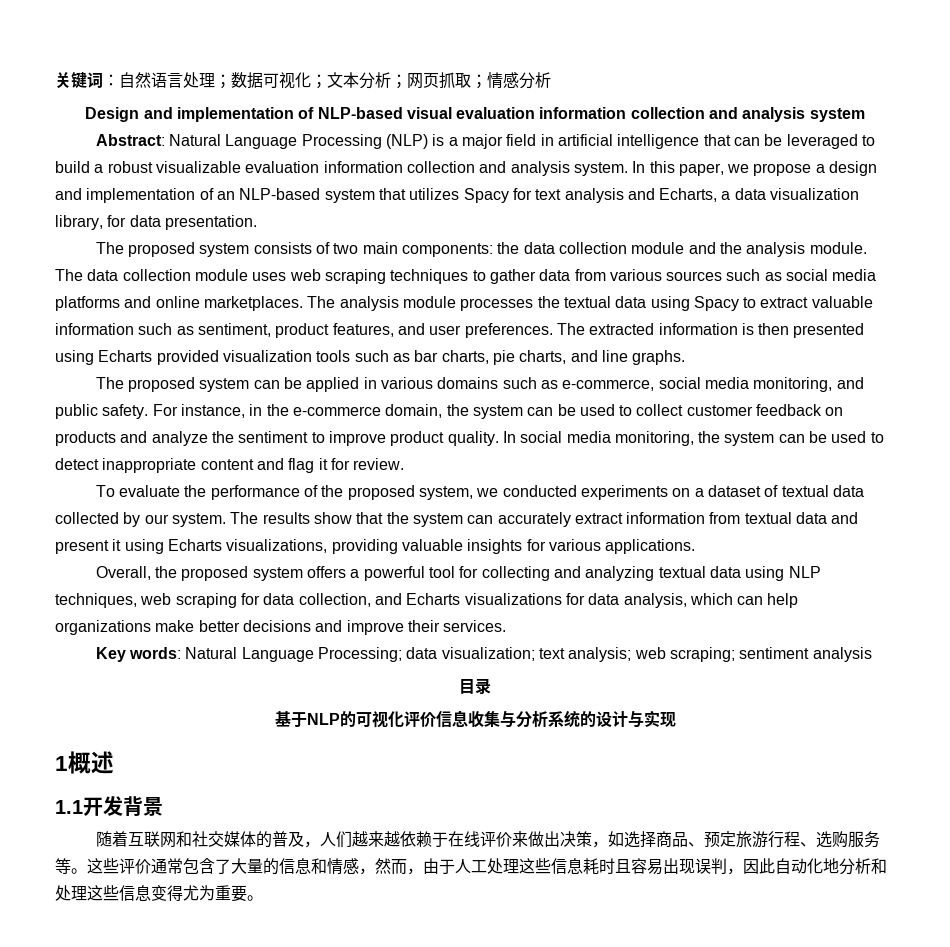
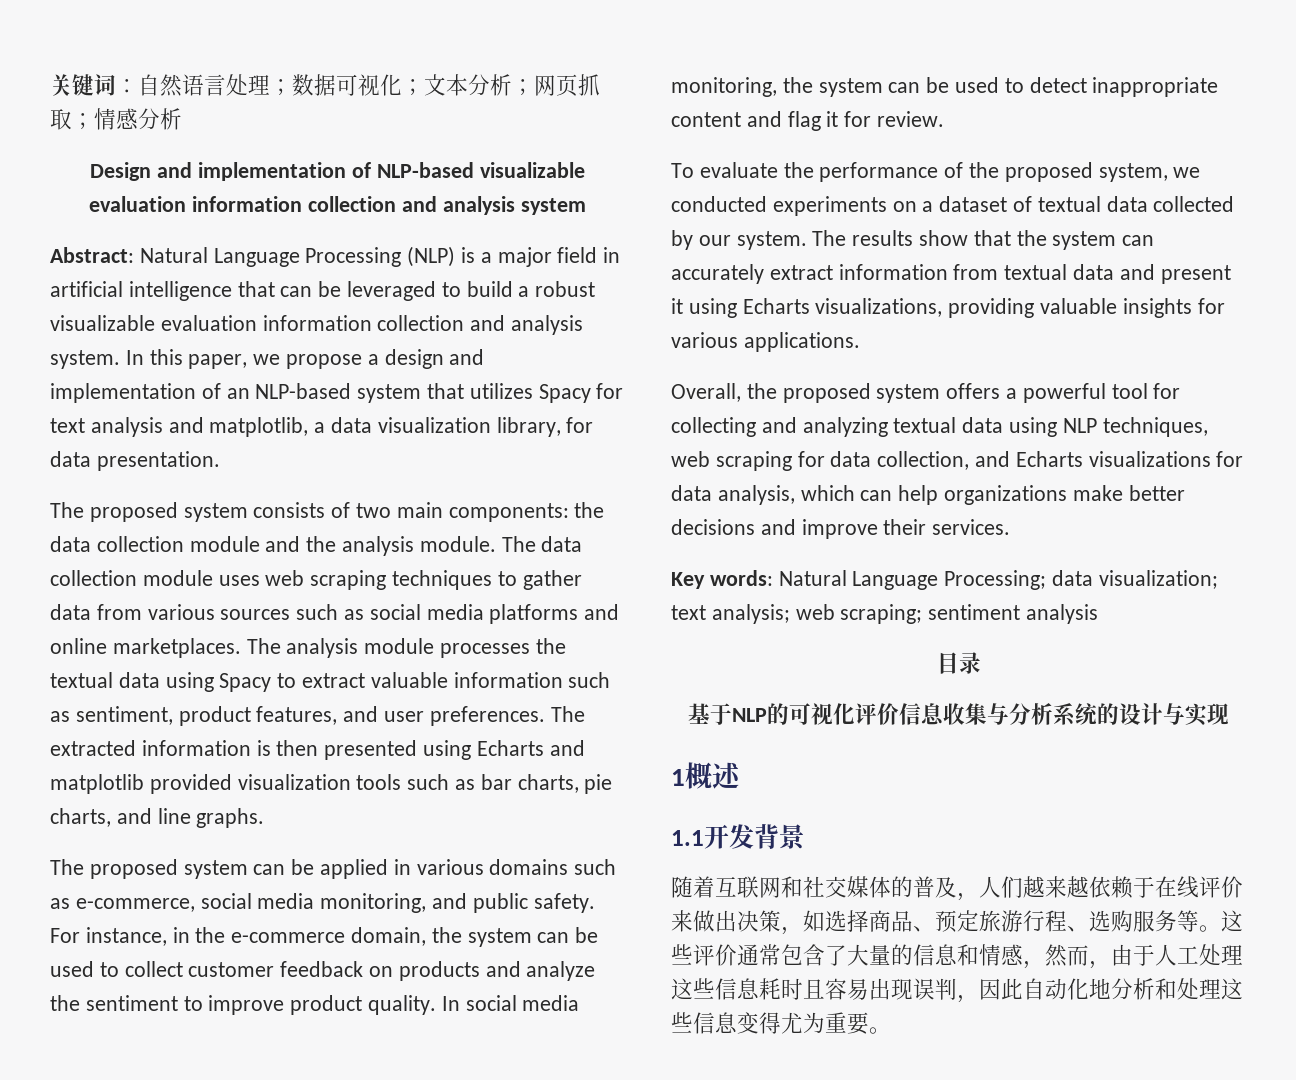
- Design and implementation of NLP-based visual evaluation information collection and analysis system
+ Design and implementation of NLP-based visualizable evaluation information collection and analysis system
- In this paper, we propose a design and implementation of an NLP-based system that utilizes Spacy for text analysis and Echarts, a data visualization library, for data presentation.
+ In this paper, we propose a design and implementation of an NLP-based system that utilizes Spacy for text analysis and matplotlib, a data visualization library, for data presentation.
- The extracted information is then presented using Echarts provided visualization tools such as bar charts, pie charts, and line graphs.
+ The extracted information is then presented using Echarts and matplotlib provided visualization tools such as bar charts, pie charts, and line graphs.

